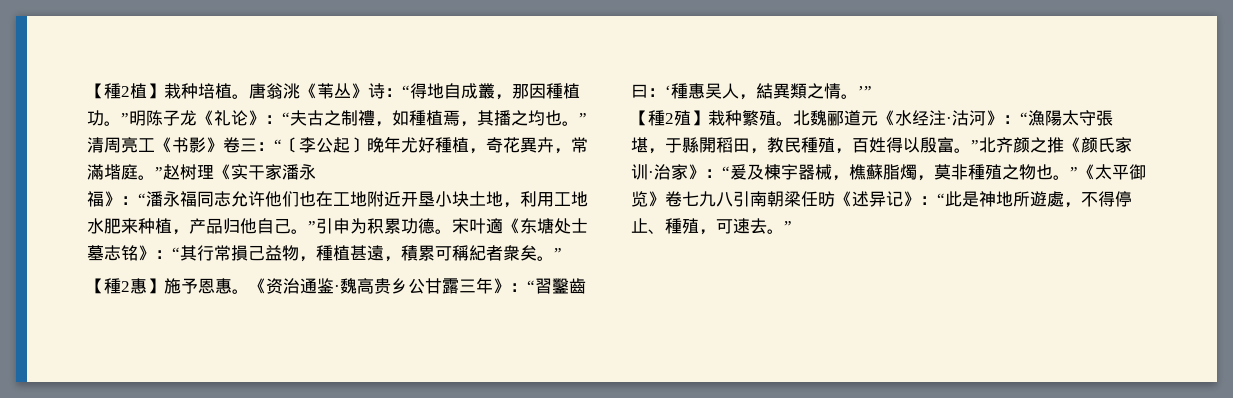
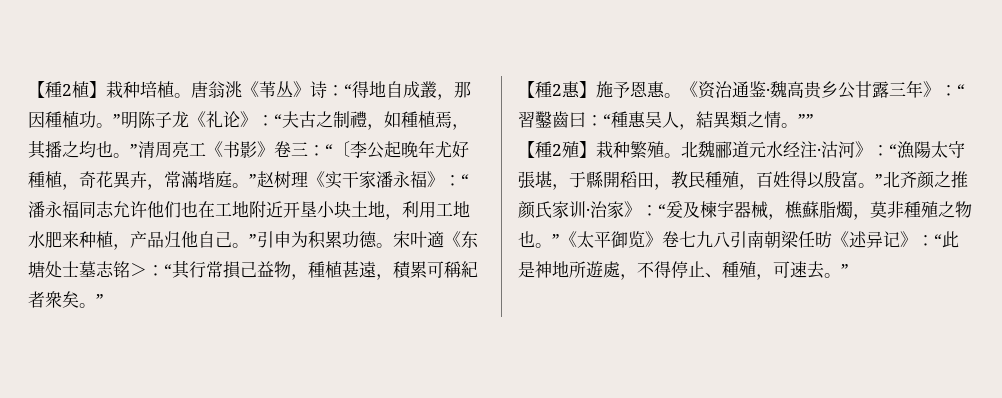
- “〔李公起〕晚年尤好種植，奇花異卉，常滿堦庭。”赵树理《实干家潘永
- 福》：
+ “〔李公起晚年尤好種植，奇花異卉，常滿堦庭。”赵树理《实干家潘永福》：
- 宋叶適《东塘处士墓志铭》：“其行常損己益物，種植甚遠，積累可稱紀者衆矣。”
+ 宋叶適《东塘处士墓志铭＞：“其行常損己益物，種植甚遠，積累可稱紀者衆矣。”
- 《资治通鉴·魏高贵乡公甘露三年》：“習鑿齒曰：‘種惠吴人，結異類之情。’”
+ 《资治通鉴·魏高贵乡公甘露三年》：“習鑿齒曰：“種惠吴人，結異類之情。””
- 北魏郦道元《水经注·沽河》：
+ 北魏郦道元水经注·沽河》：
- “漁陽太守張堪，于縣開稻田，教民種殖，百姓得以殷富。”北齐颜之推《颜氏家训·治家》：
+ “漁陽太守張堪，于縣開稻田，教民種殖，百姓得以殷富。”北齐颜之推颜氏家训·治家》：
- “爰及棟宇器械，樵蘇脂燭，莫非種殖之物也。”《太平御览》卷七九八引南朝梁任昉《述异记》：
+ “爰及楝宇器械，樵蘇脂燭，莫非種殖之物也。”《太平御览》卷七九八引南朝梁任昉《述异记》：

